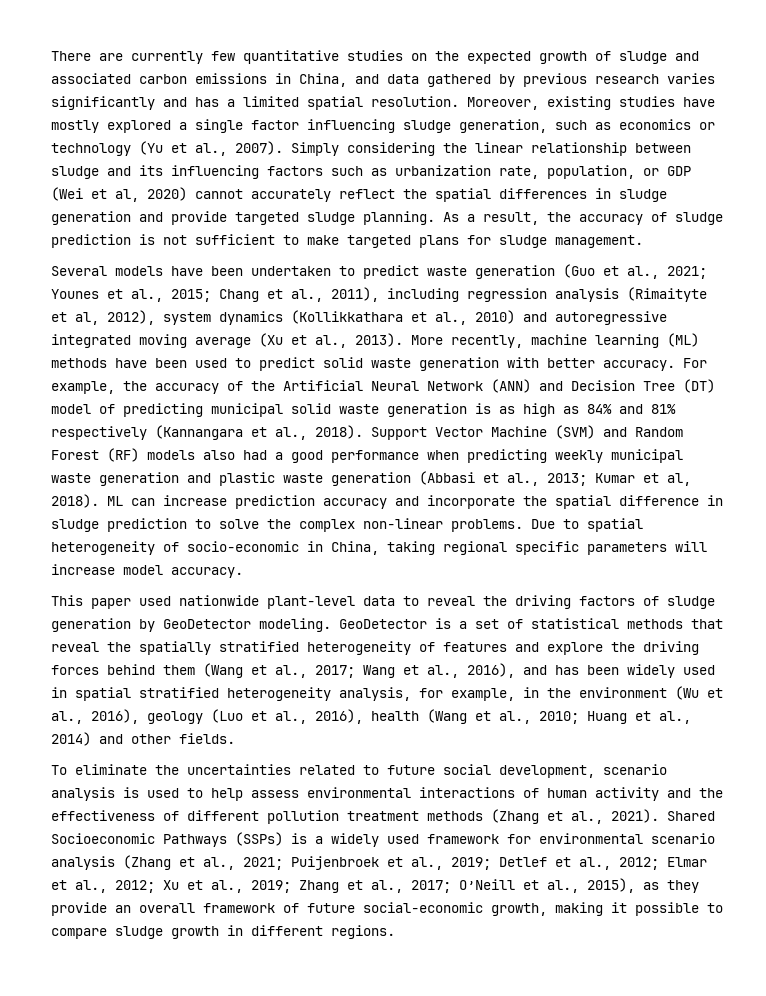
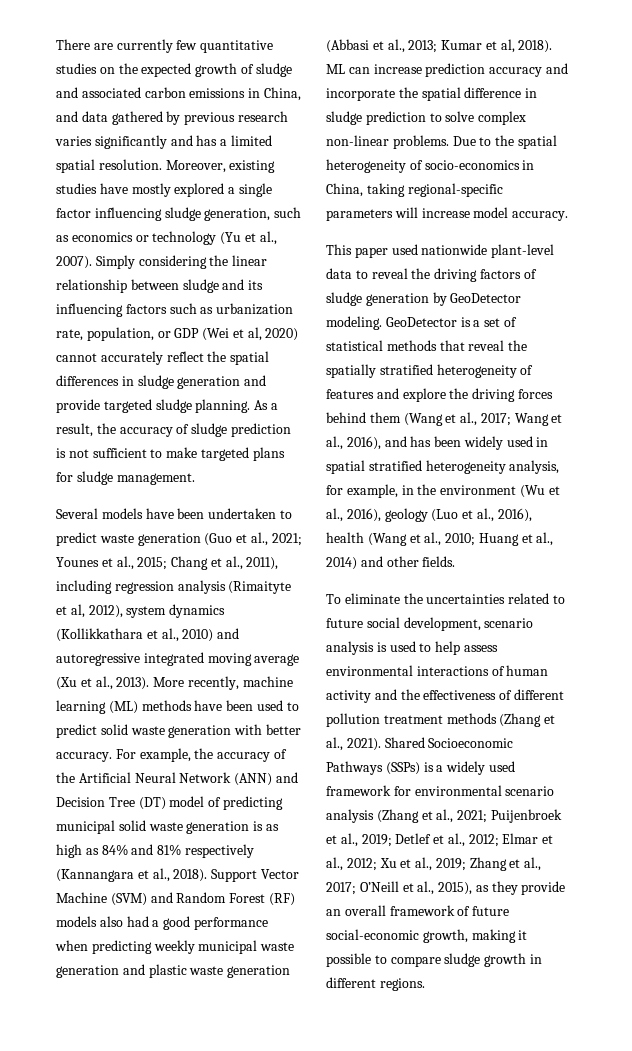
- ML can increase prediction accuracy and incorporate the spatial difference in sludge prediction to solve the complex non-linear problems.
+ ML can increase prediction accuracy and incorporate the spatial difference in sludge prediction to solve complex non-linear problems.
- Due to spatial heterogeneity of socio-economic in China, taking regional specific parameters will increase model accuracy.
+ Due to the spatial heterogeneity of socio-economics in China, taking regional-specific parameters will increase model accuracy.

